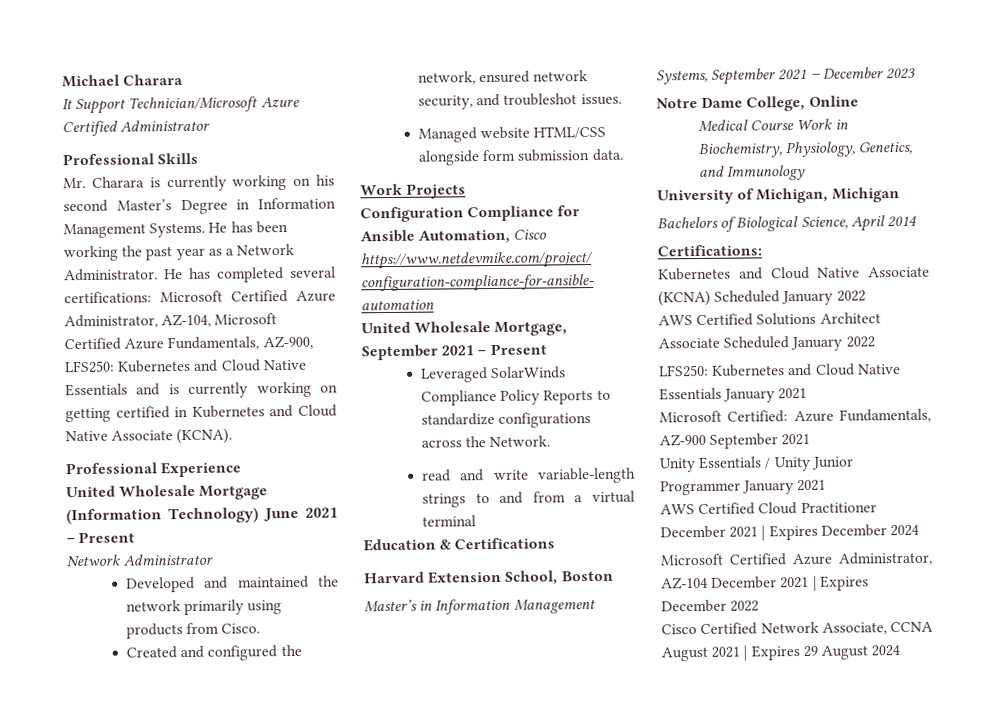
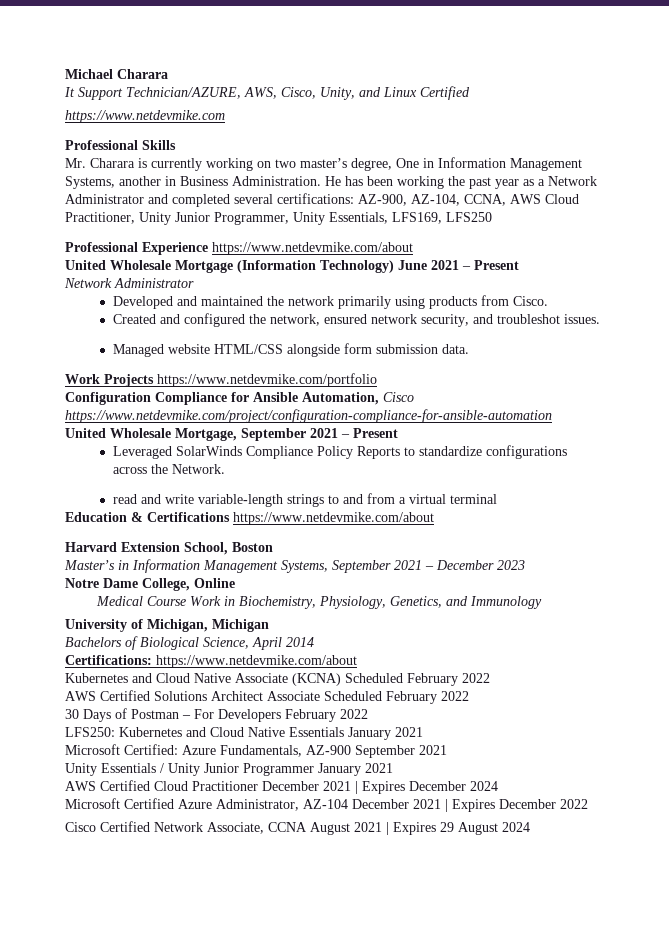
- It Support Technician/Microsoft Azure Certified Administrator
+ It Support Technician/AZURE, AWS, Cisco, Unity, and Linux Certified
+ https://www.netdevmike.com
- Mr. Charara is currently working on his second Master’s Degree in Information Management Systems.
+ Mr. Charara is currently working on two master’s degree, One in Information Management Systems, another in Business Administration.
- He has been working the past year as a Network Administrator. He has completed several certifications: Microsoft Certified Azure Administrator, AZ-104, Microsoft Certified Azure Fundamentals, AZ-900, LFS250: Kubernetes and Cloud Native Essentials and is currently working on getting certified in Kubernetes and Cloud Native Associate (KCNA).
+ He has been working the past year as a Network Administrator and completed several certifications: AZ-900, AZ-104, CCNA, AWS Cloud Practitioner, Unity Junior Programmer, Unity Essentials, LFS169, LFS250
- Professional Experience
+ Professional Experience https://www.netdevmike.com/about
- Work Projects
+ Work Projects https://www.netdevmike.com/portfolio
- Education & Certifications
+ Education & Certifications https://www.netdevmike.com/about
- Certifications:
+ Certifications: https://www.netdevmike.com/about
- Kubernetes and Cloud Native Associate (KCNA) Scheduled January 2022
+ Kubernetes and Cloud Native Associate (KCNA) Scheduled February 2022
- AWS Certified Solutions Architect Associate Scheduled January 2022
+ AWS Certified Solutions Architect Associate Scheduled February 2022
+ 30 Days of Postman – For Developers February 2022

